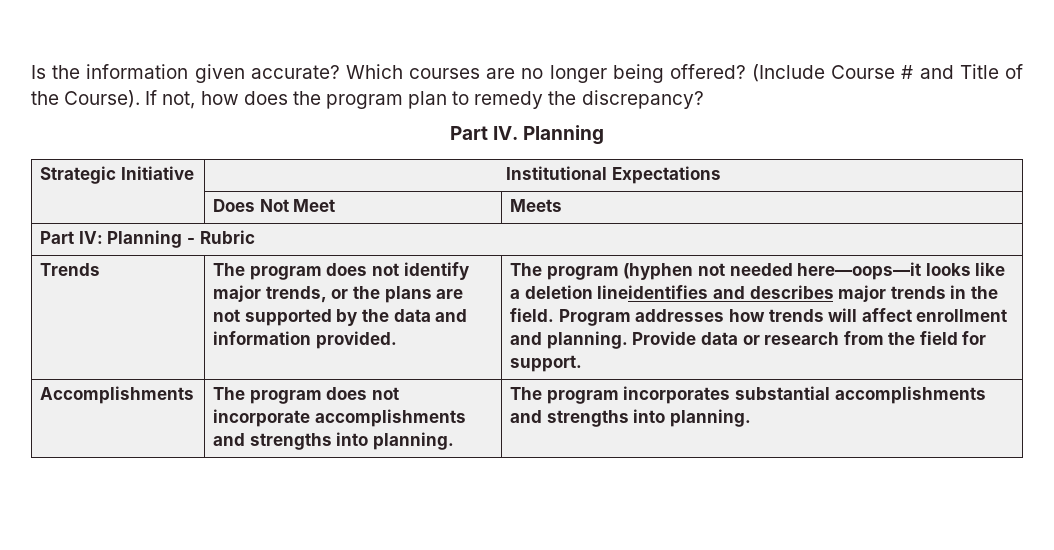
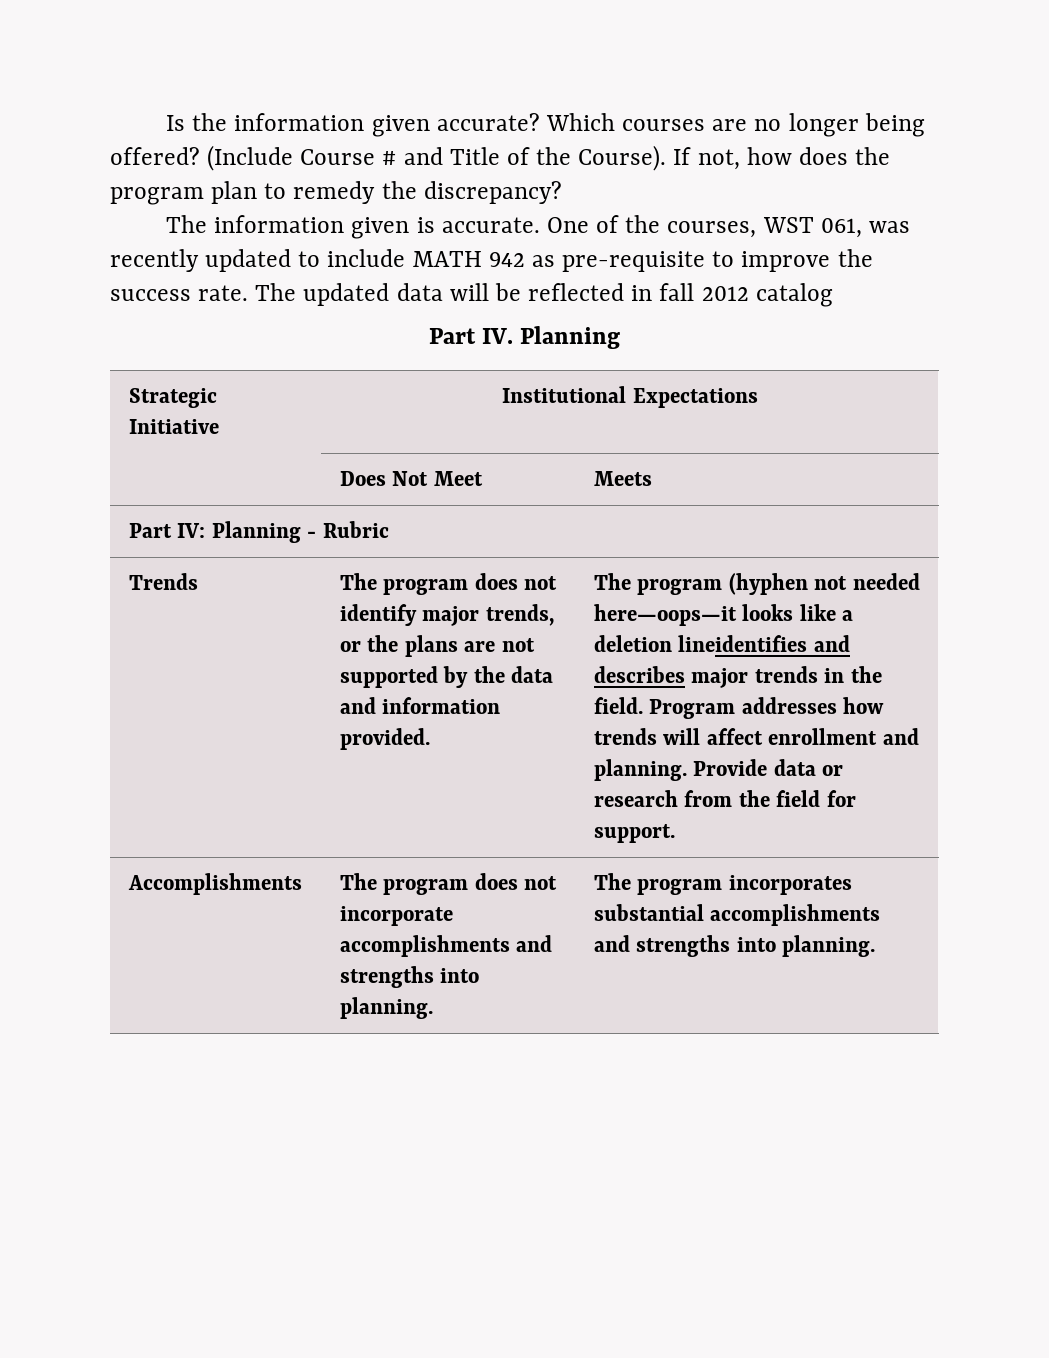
+ The information given is accurate. One of the courses, WST 061, was recently updated to include MATH 942 as pre-requisite to improve the success rate. The updated data will be reflected in fall 2012 catalog

